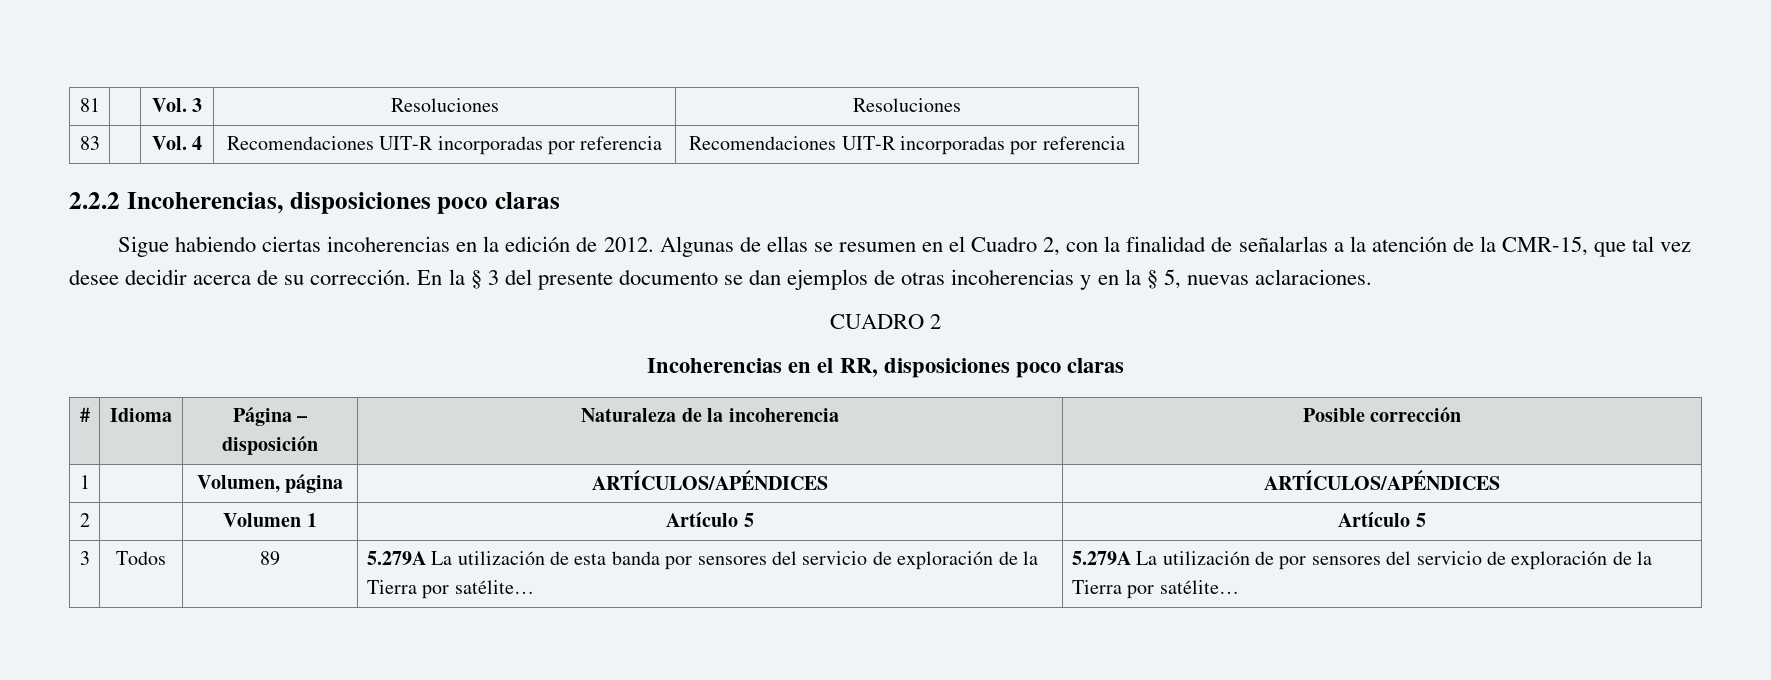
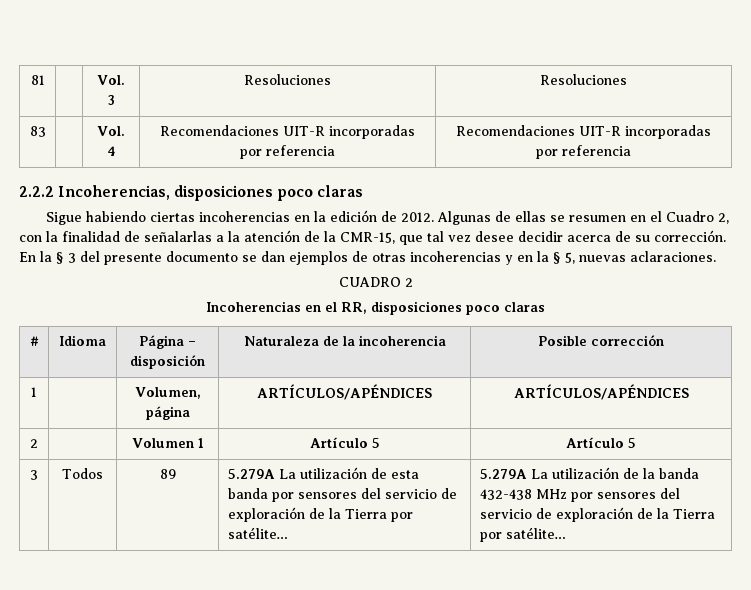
- 3 | Todos | 89 | 5.279A La utilización de esta banda por sensores del servicio de exploración de la Tierra por satélite… | 5.279A La utilización de por sensores del servicio de exploración de la Tierra por satélite…
+ 3 | Todos | 89 | 5.279A La utilización de esta banda por sensores del servicio de exploración de la Tierra por satélite… | 5.279A La utilización de la banda 432-438 MHz por sensores del servicio de exploración de la Tierra por satélite…

